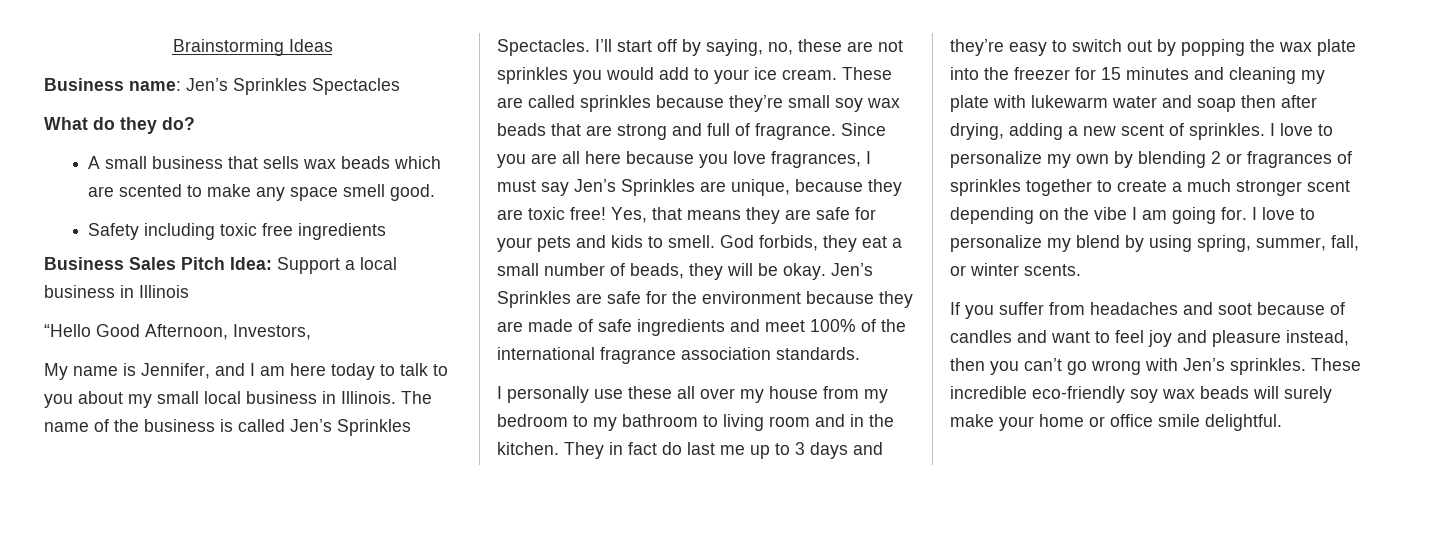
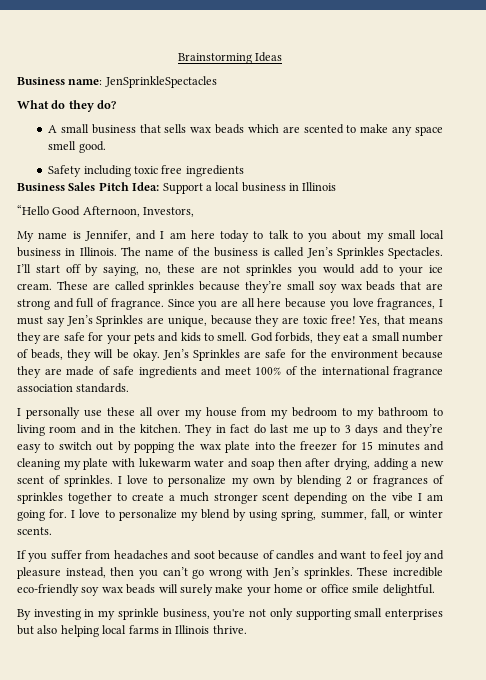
- Business name: Jen’s Sprinkles Spectacles
+ Business name: JenSprinkleSpectacles
+ By investing in my sprinkle business, you're not only supporting small enterprises but also helping local farms in Illinois thrive.

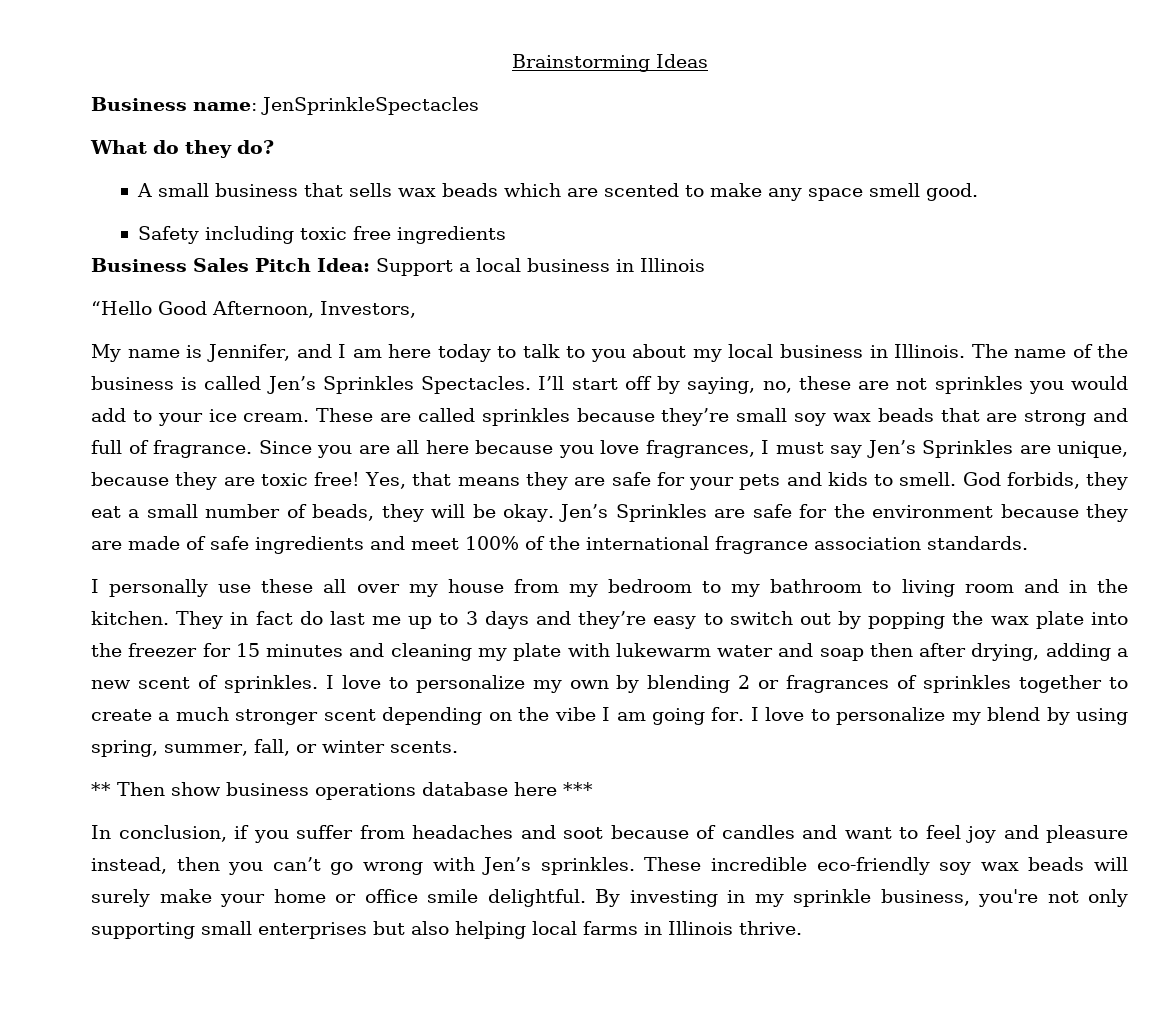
- My name is Jennifer, and I am here today to talk to you about my small local business in Illinois.
+ My name is Jennifer, and I am here today to talk to you about my local business in Illinois.
- If you suffer from headaches and soot because of candles and want to feel joy and pleasure instead, then you can’t go wrong with Jen’s sprinkles.
+ ** Then show business operations database here ***
+ In conclusion, if you suffer from headaches and soot because of candles and want to feel joy and pleasure instead, then you can’t go wrong with Jen’s sprinkles.
- These incredible eco-friendly soy wax beads will surely make your home or office smile delightful.
- By investing in my sprinkle business, you're not only supporting small enterprises but also helping local farms in Illinois thrive.
+ These incredible eco-friendly soy wax beads will surely make your home or office smile delightful. By investing in my sprinkle business, you're not only supporting small enterprises but also helping local farms in Illinois thrive.

